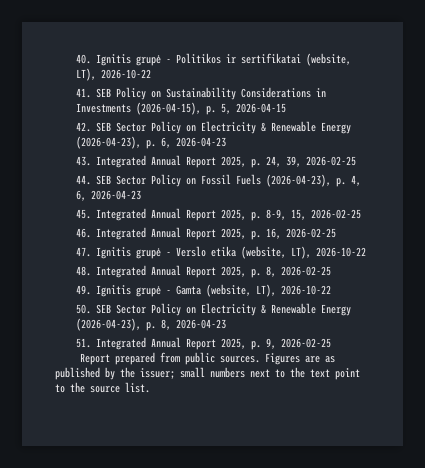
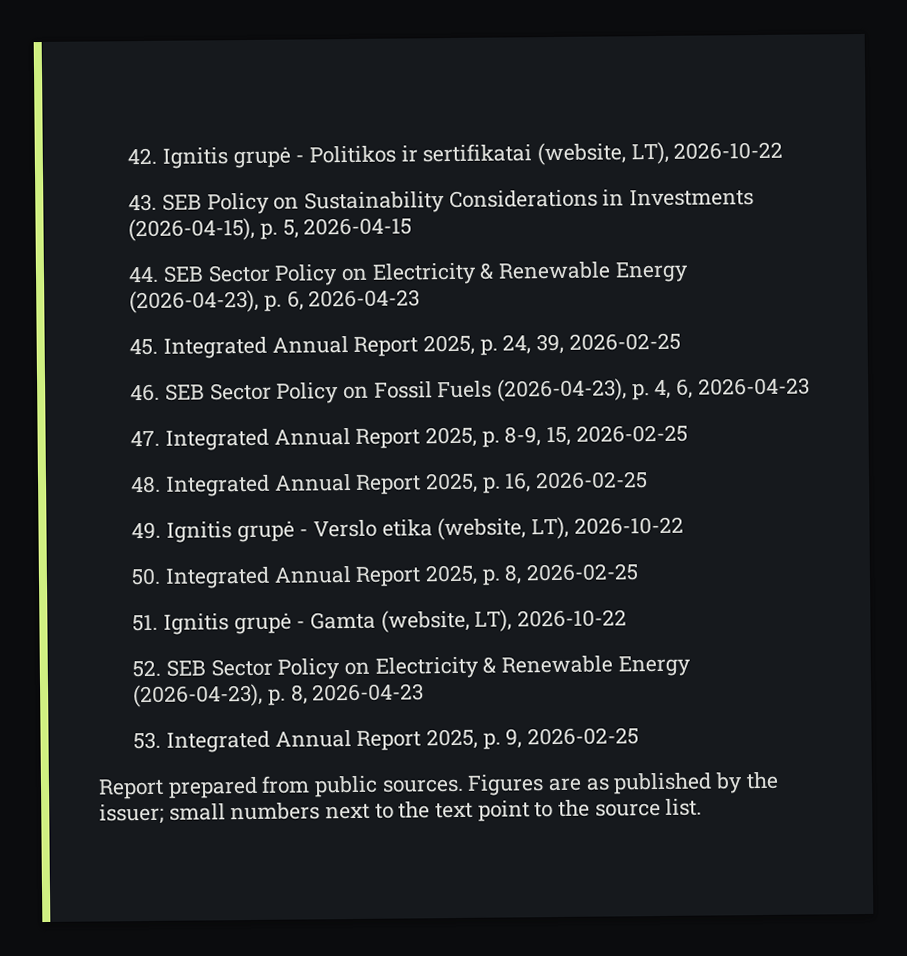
- 40. Ignitis grupė - Politikos ir sertifikatai (website, LT), 2026-10-22
+ 42. Ignitis grupė - Politikos ir sertifikatai (website, LT), 2026-10-22
- 41. SEB Policy on Sustainability Considerations in Investments (2026-04-15), p. 5, 2026-04-15
+ 43. SEB Policy on Sustainability Considerations in Investments (2026-04-15), p. 5, 2026-04-15
- 42. SEB Sector Policy on Electricity & Renewable Energy (2026-04-23), p. 6, 2026-04-23
+ 44. SEB Sector Policy on Electricity & Renewable Energy (2026-04-23), p. 6, 2026-04-23
- 43. Integrated Annual Report 2025, p. 24, 39, 2026-02-25
+ 45. Integrated Annual Report 2025, p. 24, 39, 2026-02-25
- 44. SEB Sector Policy on Fossil Fuels (2026-04-23), p. 4, 6, 2026-04-23
+ 46. SEB Sector Policy on Fossil Fuels (2026-04-23), p. 4, 6, 2026-04-23
- 45. Integrated Annual Report 2025, p. 8-9, 15, 2026-02-25
+ 47. Integrated Annual Report 2025, p. 8-9, 15, 2026-02-25
- 46. Integrated Annual Report 2025, p. 16, 2026-02-25
+ 48. Integrated Annual Report 2025, p. 16, 2026-02-25
- 47. Ignitis grupė - Verslo etika (website, LT), 2026-10-22
+ 49. Ignitis grupė - Verslo etika (website, LT), 2026-10-22
- 48. Integrated Annual Report 2025, p. 8, 2026-02-25
+ 50. Integrated Annual Report 2025, p. 8, 2026-02-25
- 49. Ignitis grupė - Gamta (website, LT), 2026-10-22
+ 51. Ignitis grupė - Gamta (website, LT), 2026-10-22
- 50. SEB Sector Policy on Electricity & Renewable Energy (2026-04-23), p. 8, 2026-04-23
+ 52. SEB Sector Policy on Electricity & Renewable Energy (2026-04-23), p. 8, 2026-04-23
- 51. Integrated Annual Report 2025, p. 9, 2026-02-25
+ 53. Integrated Annual Report 2025, p. 9, 2026-02-25

